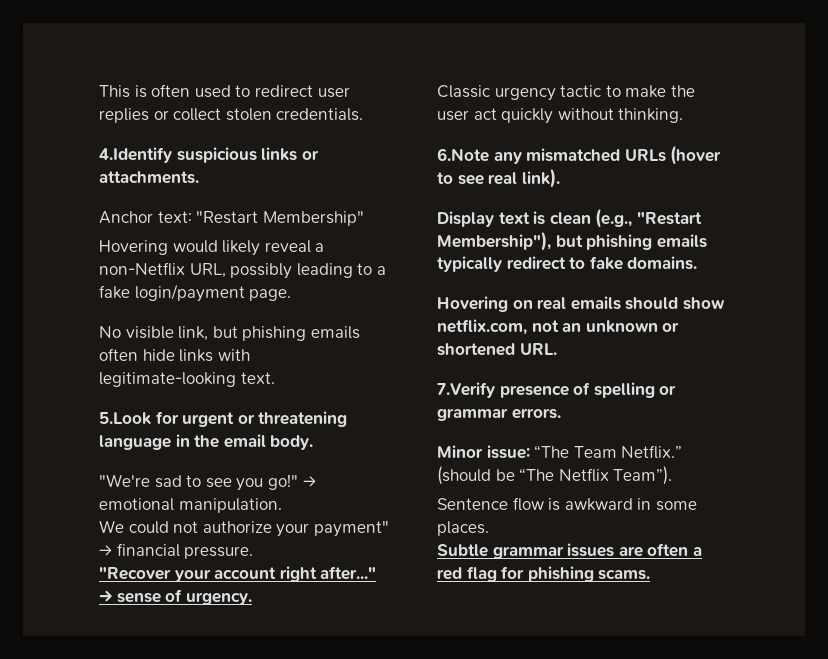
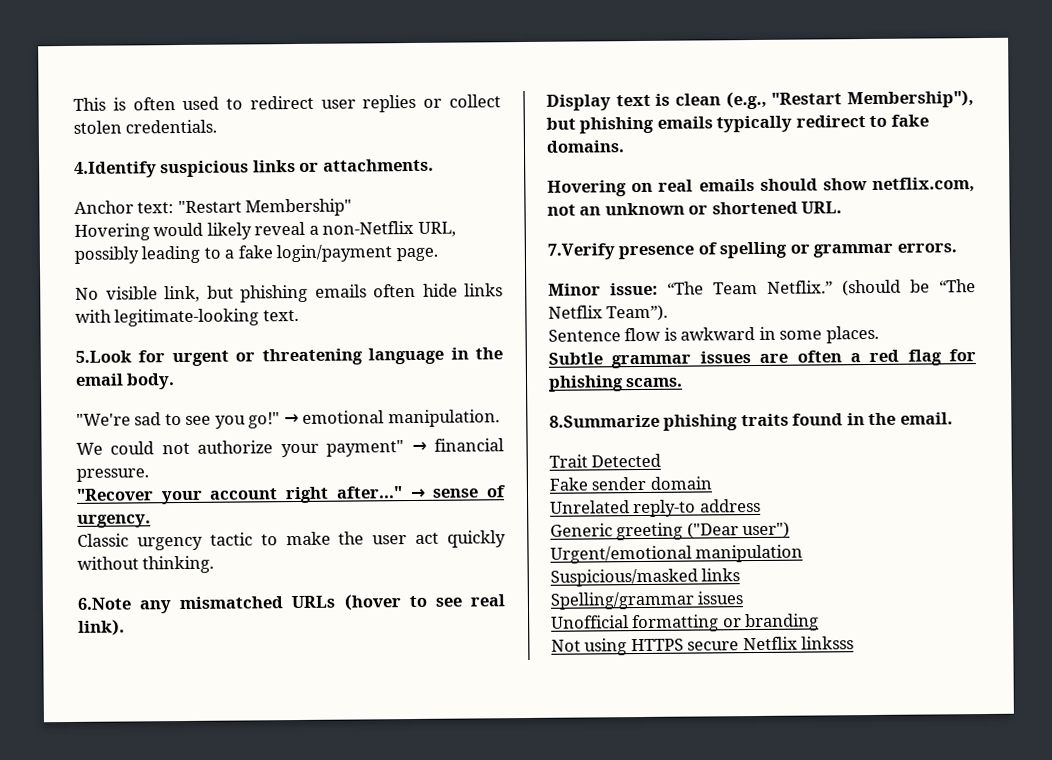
+ 8.Summarize phishing traits found in the email.
+ Trait Detected
+ Fake sender domain
+ Unrelated reply-to address
+ Generic greeting ("Dear user")
+ Urgent/emotional manipulation
+ Suspicious/masked links
+ Spelling/grammar issues
+ Unofficial formatting or branding
+ Not using HTTPS secure Netflix linksss

